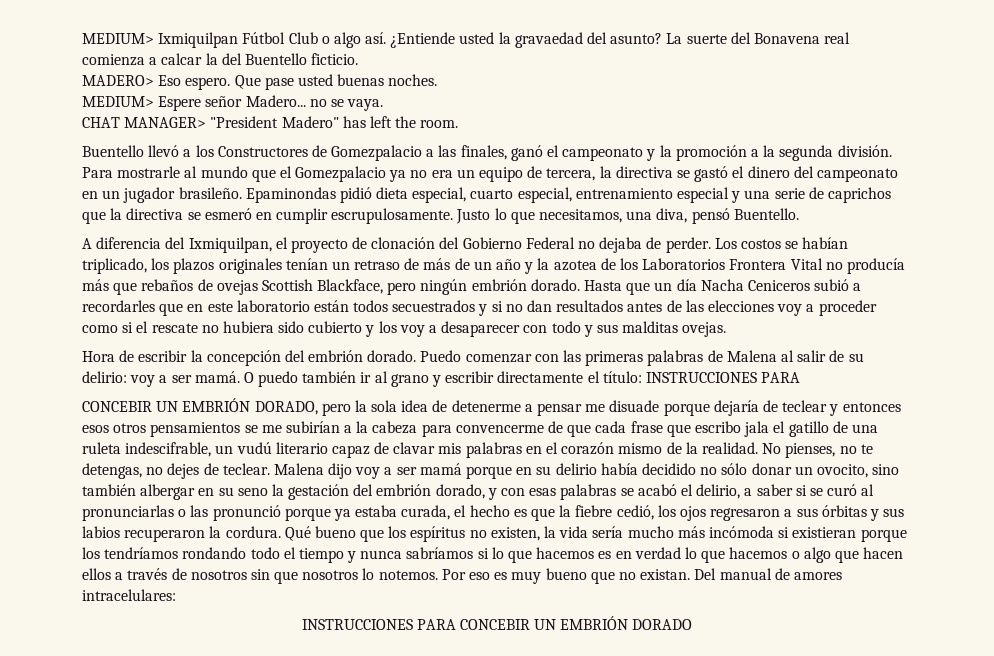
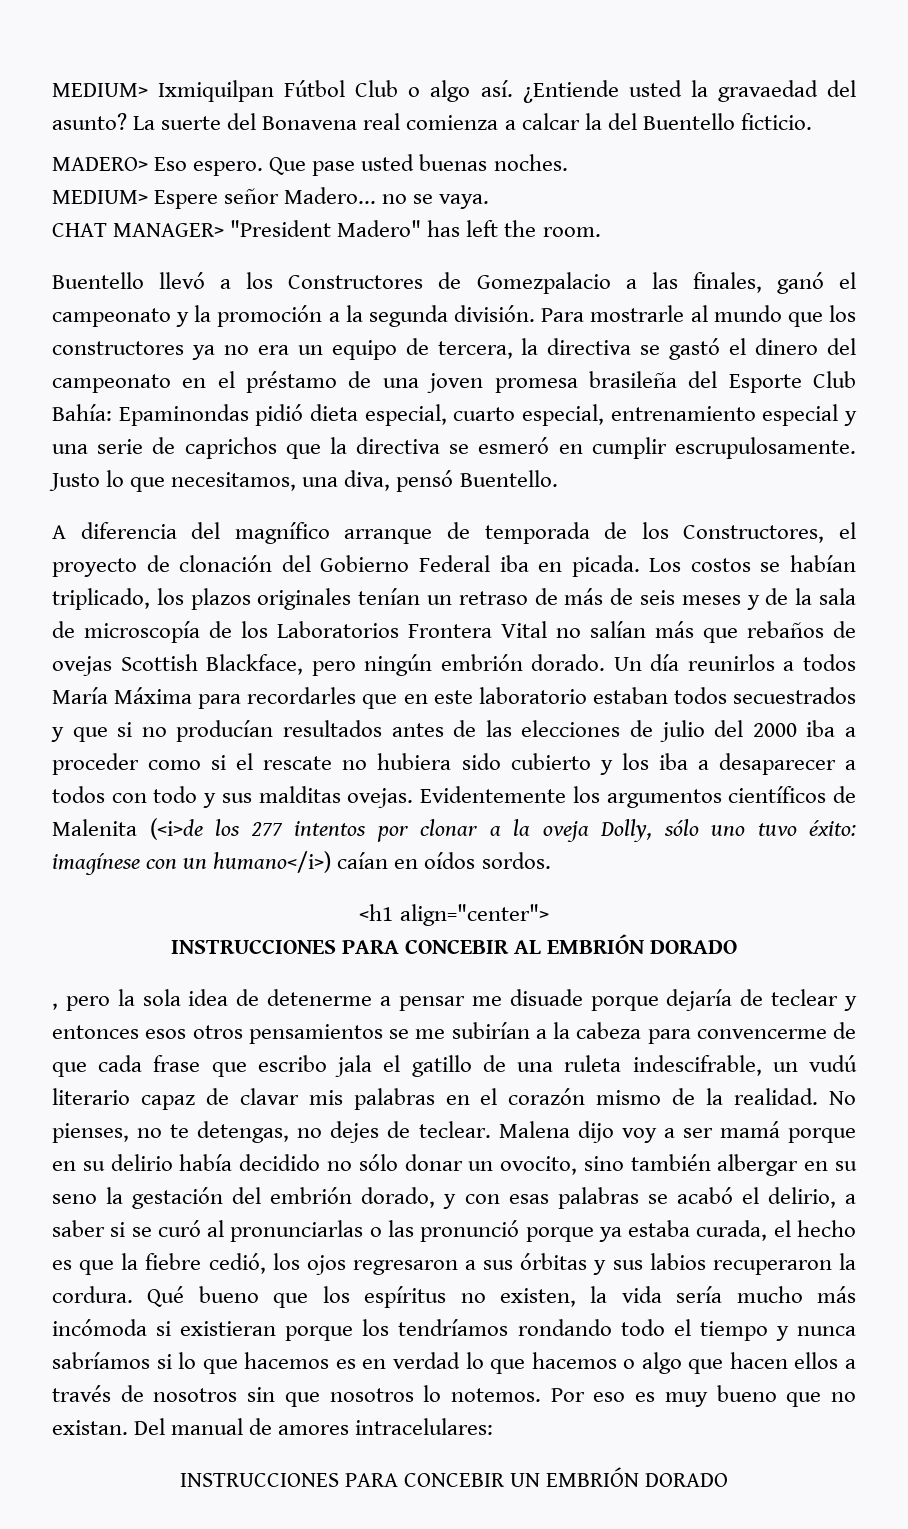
- Para mostrarle al mundo que el Gomezpalacio ya no era un equipo de tercera, la directiva se gastó el dinero del campeonato en un jugador brasileño. Epaminondas pidió dieta especial, cuarto especial, entrenamiento especial y una serie de caprichos que la directiva se esmeró en cumplir escrupulosamente.
+ Para mostrarle al mundo que los constructores ya no era un equipo de tercera, la directiva se gastó el dinero del campeonato en el préstamo de una joven promesa brasileña del Esporte Club Bahía: Epaminondas pidió dieta especial, cuarto especial, entrenamiento especial y una serie de caprichos que la directiva se esmeró en cumplir escrupulosamente.
- A diferencia del Ixmiquilpan, el proyecto de clonación del Gobierno Federal no dejaba de perder.
+ A diferencia del magnífico arranque de temporada de los Constructores, el proyecto de clonación del Gobierno Federal iba en picada.
- Los costos se habían triplicado, los plazos originales tenían un retraso de más de un año y la azotea de los Laboratorios Frontera Vital no producía más que rebaños de ovejas Scottish Blackface, pero ningún embrión dorado.
+ Los costos se habían triplicado, los plazos originales tenían un retraso de más de seis meses y de la sala de microscopía de los Laboratorios Frontera Vital no salían más que rebaños de ovejas Scottish Blackface, pero ningún embrión dorado.
- Hasta que un día Nacha Ceniceros subió a recordarles que en este laboratorio están todos secuestrados y si no dan resultados antes de las elecciones voy a proceder como si el rescate no hubiera sido cubierto y los voy a desaparecer con todo y sus malditas ovejas.
- Hora de escribir la concepción del embrión dorado. Puedo comenzar con las primeras palabras de Malena al salir de su delirio: voy a ser mamá. O puedo también ir al grano y escribir directamente el título: INSTRUCCIONES PARA
- CONCEBIR UN EMBRIÓN DORADO, pero la sola idea de detenerme a pensar me disuade porque dejaría de teclear y entonces esos otros pensamientos se me subirían a la cabeza para convencerme de que cada frase que escribo jala el gatillo de una ruleta indescifrable, un vudú literario capaz de clavar mis palabras en el corazón mismo de la realidad.
+ Un día reunirlos a todos María Máxima para recordarles que en este laboratorio estaban todos secuestrados y que si no producían resultados antes de las elecciones de julio del 2000 iba a proceder como si el rescate no hubiera sido cubierto y los iba a desaparecer a todos con todo y sus malditas ovejas. Evidentemente los argumentos científicos de Malenita (<i>de los 277 intentos por clonar a la oveja Dolly, sólo uno tuvo éxito: imagínese con un humano</i>) caían en oídos sordos.
+ <h1 align="center">
+ INSTRUCCIONES PARA CONCEBIR AL EMBRIÓN DORADO
+ , pero la sola idea de detenerme a pensar me disuade porque dejaría de teclear y entonces esos otros pensamientos se me subirían a la cabeza para convencerme de que cada frase que escribo jala el gatillo de una ruleta indescifrable, un vudú literario capaz de clavar mis palabras en el corazón mismo de la realidad.

